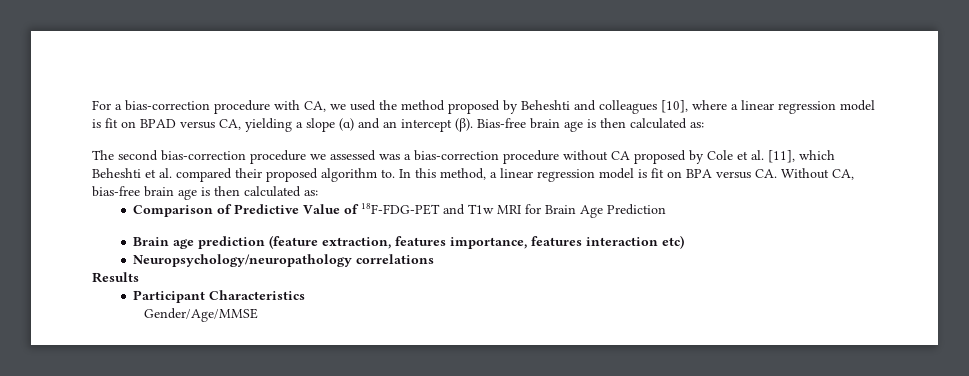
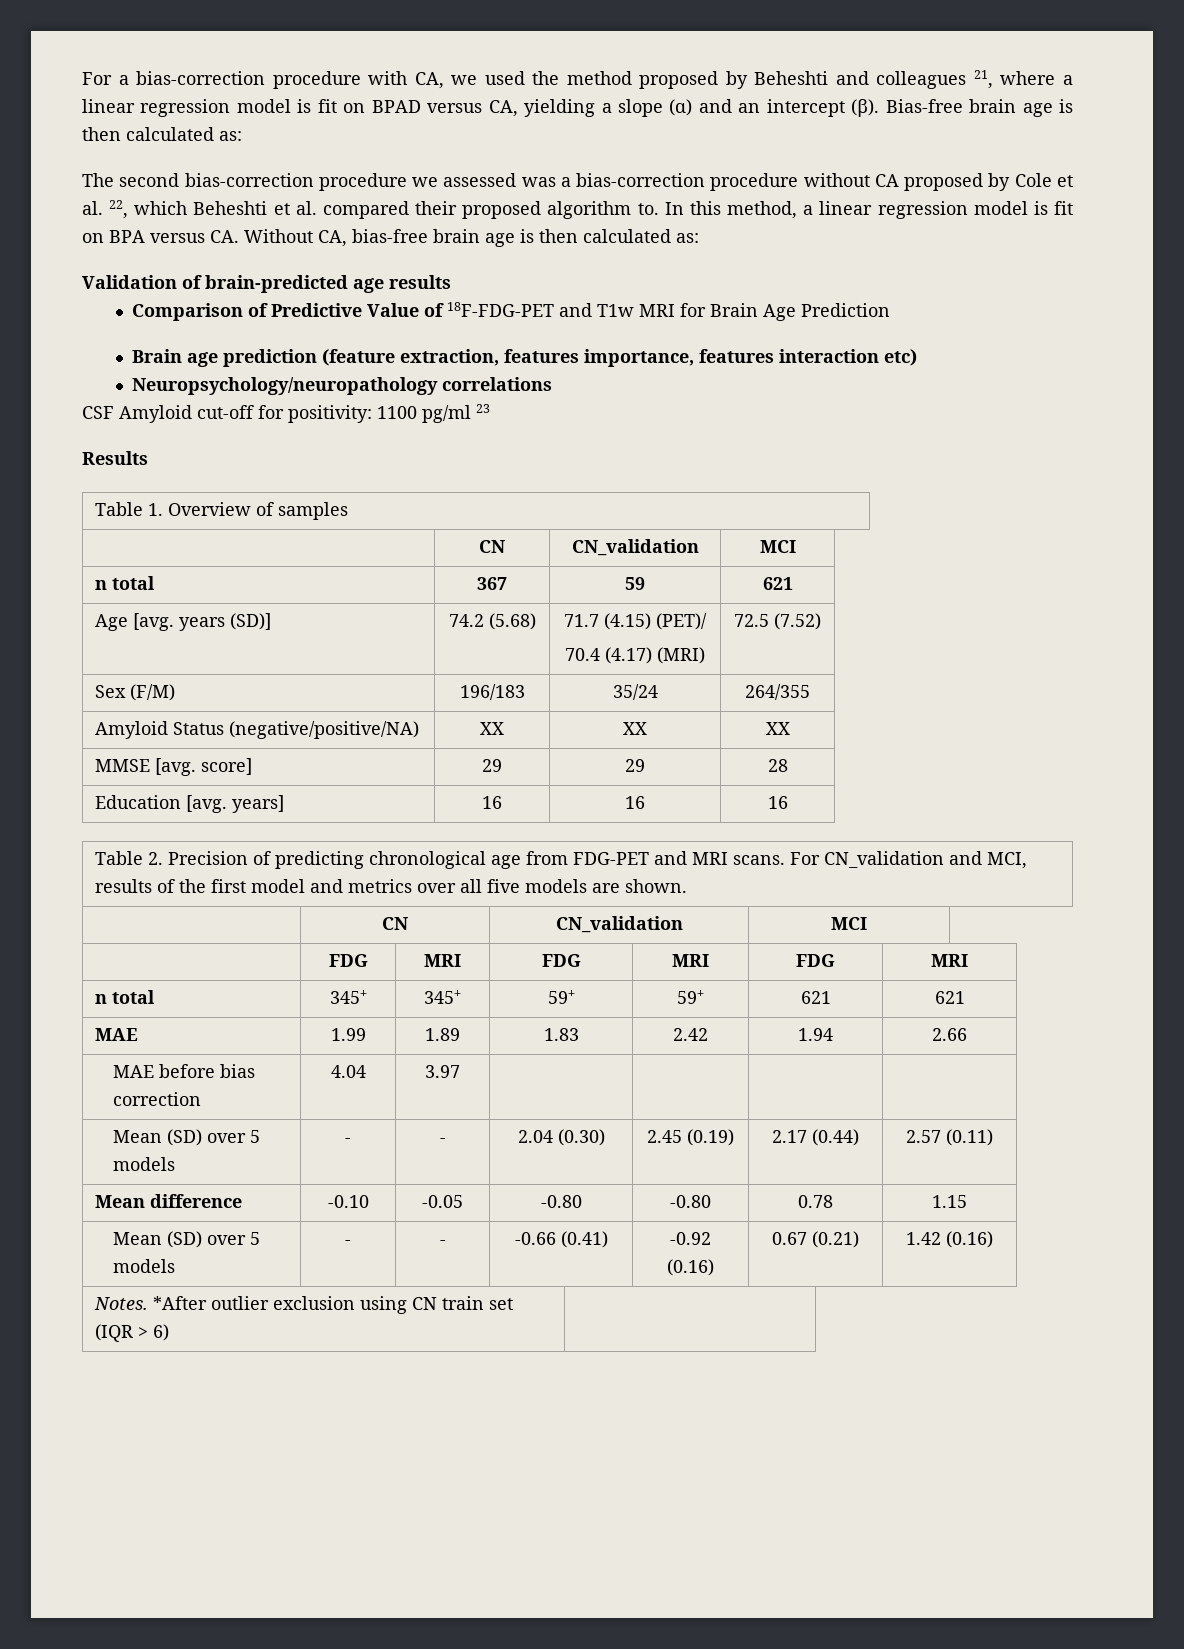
- For a bias-correction procedure with CA, we used the method proposed by Beheshti and colleagues [10], where a linear regression model is fit on BPAD versus CA, yielding a slope (ɑ) and an intercept (β).
+ For a bias-correction procedure with CA, we used the method proposed by Beheshti and colleagues 21, where a linear regression model is fit on BPAD versus CA, yielding a slope (ɑ) and an intercept (β).
- The second bias-correction procedure we assessed was a bias-correction procedure without CA proposed by Cole et al. [11], which Beheshti et al. compared their proposed algorithm to.
+ The second bias-correction procedure we assessed was a bias-correction procedure without CA proposed by Cole et al. 22, which Beheshti et al. compared their proposed algorithm to.
+ Validation of brain-predicted age results
+ CSF Amyloid cut-off for positivity: 1100 pg/ml 23
  Results
- Participant Characteristics
- Gender/Age/MMSE
+ Table 1. Overview of samples
+ | CN | CN_validation | MCI
+ n total | 367 | 59 | 621
+ Age [avg. years (SD)] | 74.2 (5.68) | 71.7 (4.15) (PET)/
+ 70.4 (4.17) (MRI) | 72.5 (7.52)
+ Sex (F/M) | 196/183 | 35/24 | 264/355
+ Amyloid Status (negative/positive/NA) | XX | XX | XX
+ MMSE [avg. score] | 29 | 29 | 28
+ Education [avg. years] | 16 | 16 | 16
+ Table 2. Precision of predicting chronological age from FDG-PET and MRI scans. For CN_validation and MCI, results of the first model and metrics over all five models are shown.
+ | CN | CN_validation | MCI
+ | FDG | MRI | FDG | MRI | FDG | MRI
+ n total | 345⁺ | 345⁺ | 59⁺ | 59⁺ | 621 | 621
+ MAE | 1.99 | 1.89 | 1.83 | 2.42 | 1.94 | 2.66
+ MAE before bias correction | 4.04 | 3.97 | | | |
+ Mean (SD) over 5 models | - | - | 2.04 (0.30) | 2.45 (0.19) | 2.17 (0.44) | 2.57 (0.11)
+ Mean difference | -0.10 | -0.05 | -0.80 | -0.80 | 0.78 | 1.15
+ Mean (SD) over 5 models | - | - | -0.66 (0.41) | -0.92 (0.16) | 0.67 (0.21) | 1.42 (0.16)
+ Notes. *After outlier exclusion using CN train set (IQR > 6) |

